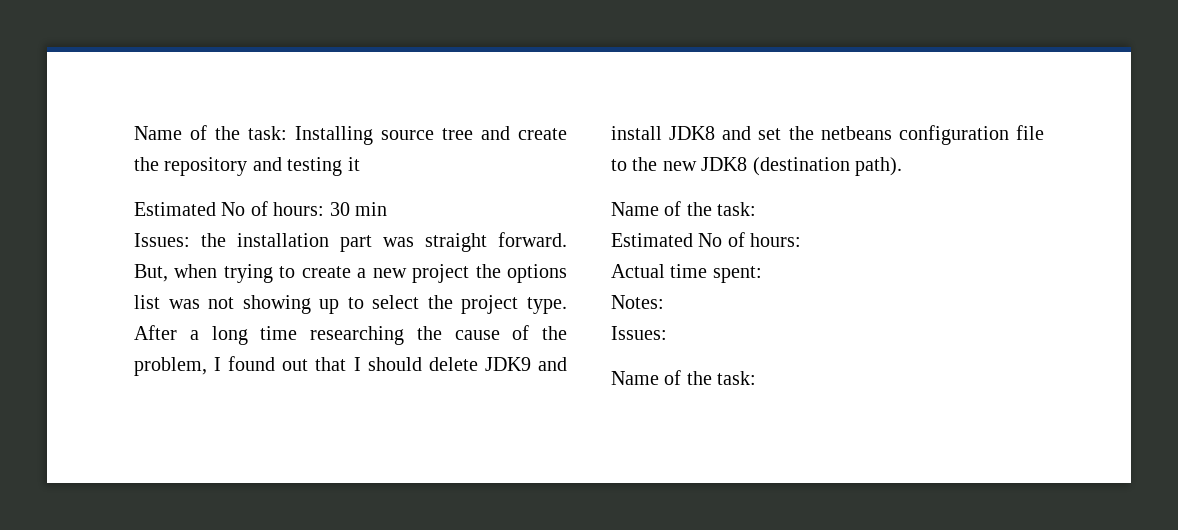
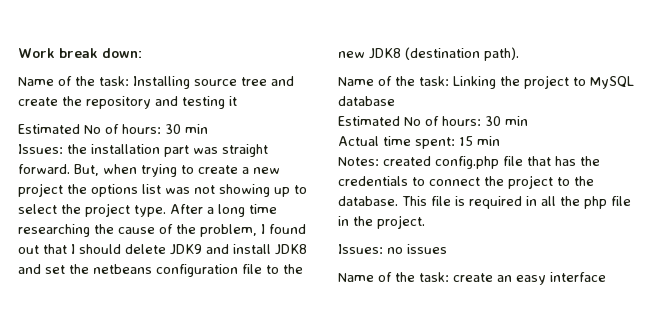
+ Work break down:
  After a long time researching the cause of the problem, I found out that I should delete JDK9 and install JDK8 and set the netbeans configuration file to the new JDK8 (destination path).
- Name of the task:
- Estimated No of hours:
+ Name of the task: Linking the project to MySQL database
+ Estimated No of hours: 30 min
- Actual time spent:
+ Actual time spent: 15 min
- Notes:
- Issues:
- Name of the task:
+ Notes: created config.php file that has the credentials to connect the project to the database. This file is required in all the php file in the project.
+ Issues: no issues
+ Name of the task: create an easy interface

